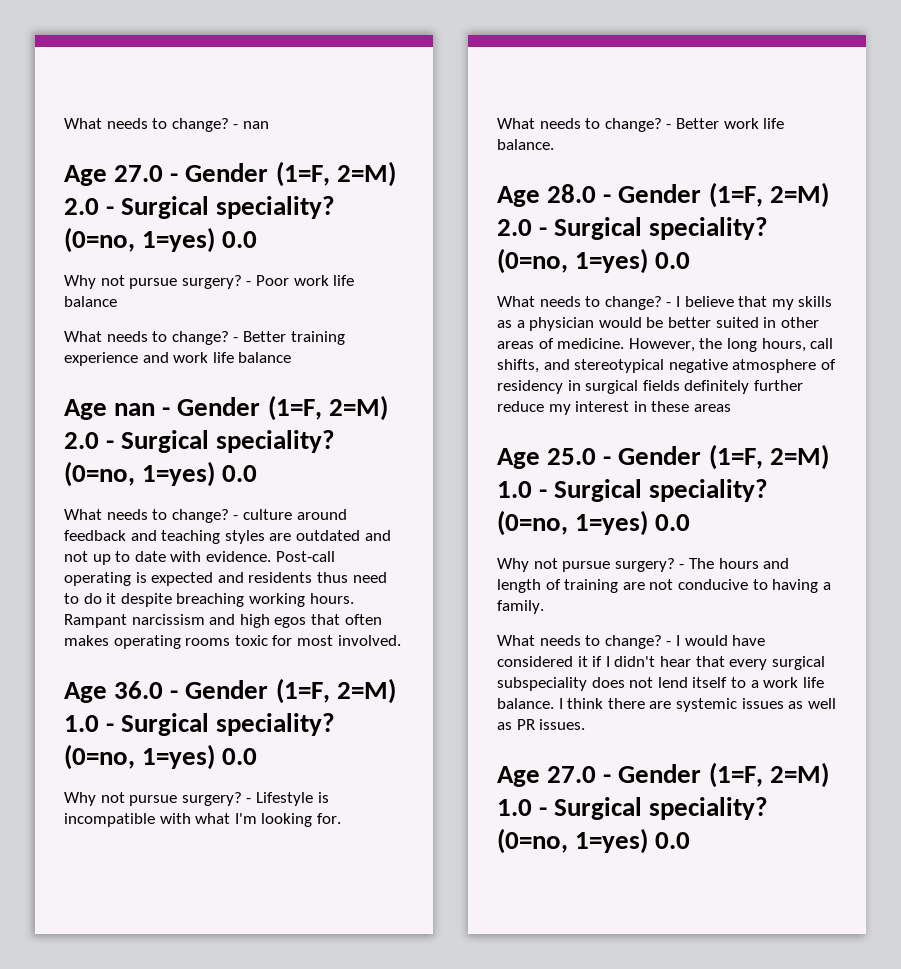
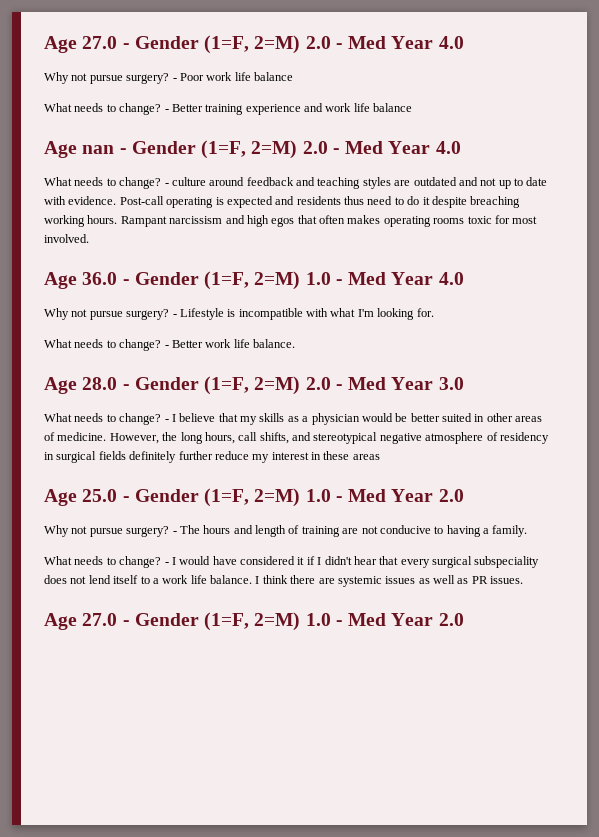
- What needs to change? - nan
- Age 27.0 - Gender (1=F, 2=M) 2.0 - Surgical speciality? (0=no, 1=yes) 0.0
+ Age 27.0 - Gender (1=F, 2=M) 2.0 - Med Year 4.0
- Age nan - Gender (1=F, 2=M) 2.0 - Surgical speciality? (0=no, 1=yes) 0.0
+ Age nan - Gender (1=F, 2=M) 2.0 - Med Year 4.0
- Age 36.0 - Gender (1=F, 2=M) 1.0 - Surgical speciality? (0=no, 1=yes) 0.0
+ Age 36.0 - Gender (1=F, 2=M) 1.0 - Med Year 4.0
- Age 28.0 - Gender (1=F, 2=M) 2.0 - Surgical speciality? (0=no, 1=yes) 0.0
+ Age 28.0 - Gender (1=F, 2=M) 2.0 - Med Year 3.0
- Age 25.0 - Gender (1=F, 2=M) 1.0 - Surgical speciality? (0=no, 1=yes) 0.0
+ Age 25.0 - Gender (1=F, 2=M) 1.0 - Med Year 2.0
- Age 27.0 - Gender (1=F, 2=M) 1.0 - Surgical speciality? (0=no, 1=yes) 0.0
+ Age 27.0 - Gender (1=F, 2=M) 1.0 - Med Year 2.0

